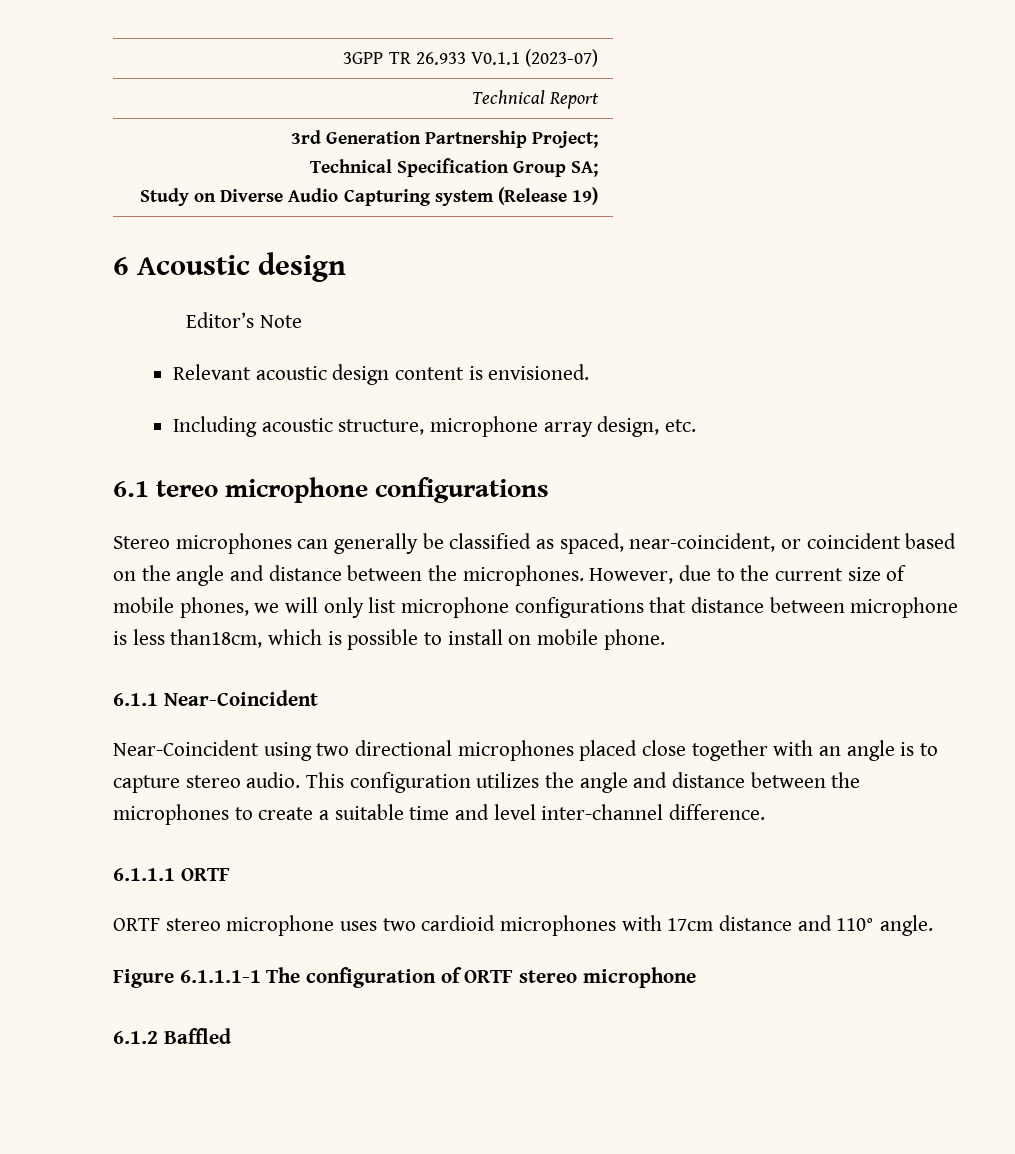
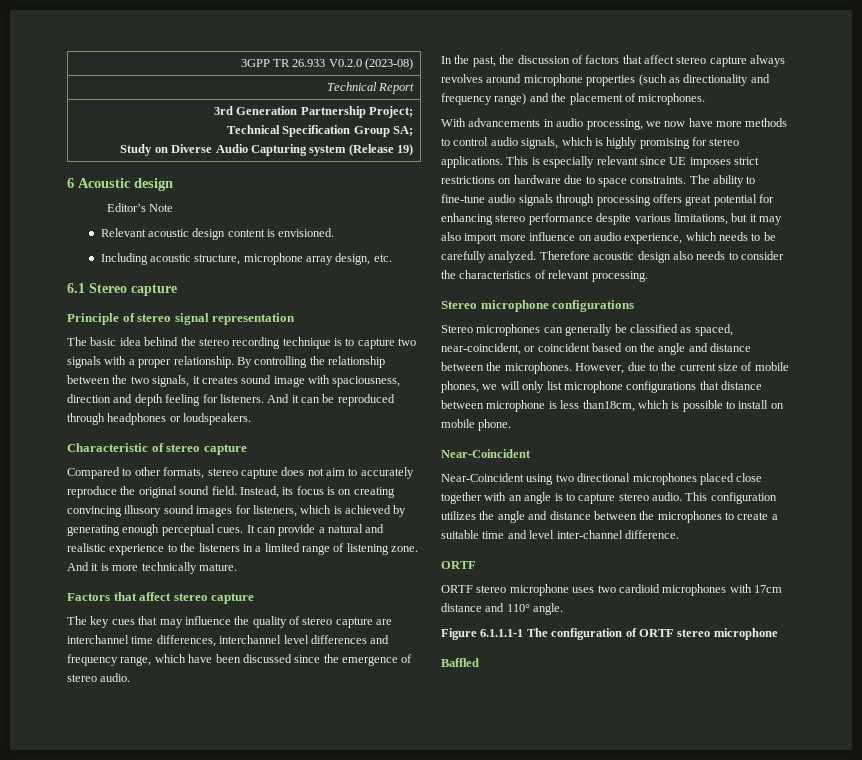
- 3GPP TR 26.933 V0.1.1 (2023-07)
+ 3GPP TR 26.933 V0.2.0 (2023-08)
- 6.1 tereo microphone configurations
+ 6.1 Stereo capture
+ Principle of stereo signal representation
+ The basic idea behind the stereo recording technique is to capture two signals with a proper relationship. By controlling the relationship between the two signals, it creates sound image with spaciousness, direction and depth feeling for listeners. And it can be reproduced through headphones or loudspeakers.
+ Characteristic of stereo capture
+ Compared to other formats, stereo capture does not aim to accurately reproduce the original sound field. Instead, its focus is on creating convincing illusory sound images for listeners, which is achieved by generating enough perceptual cues. It can provide a natural and realistic experience to the listeners in a limited range of listening zone. And it is more technically mature.
+ Factors that affect stereo capture
+ The key cues that may influence the quality of stereo capture are interchannel time differences, interchannel level differences and frequency range, which have been discussed since the emergence of stereo audio.
+ In the past, the discussion of factors that affect stereo capture always revolves around microphone properties (such as directionality and frequency range) and the placement of microphones.
+ With advancements in audio processing, we now have more methods to control audio signals, which is highly promising for stereo applications. This is especially relevant since UE imposes strict restrictions on hardware due to space constraints. The ability to fine-tune audio signals through processing offers great potential for enhancing stereo performance despite various limitations, but it may also import more influence on audio experience, which needs to be carefully analyzed. Therefore acoustic design also needs to consider the characteristics of relevant processing.
+ Stereo microphone configurations
  However, due to the current size of mobile phones, we will only list microphone configurations that distance between microphone is less than18cm, which is possible to install on mobile phone.
- 6.1.1 Near-Coincident
+ Near-Coincident
  This configuration utilizes the angle and distance between the microphones to create a suitable time and level inter-channel difference.
- 6.1.1.1 ORTF
+ ORTF
- 6.1.2 Baffled
+ Baffled

